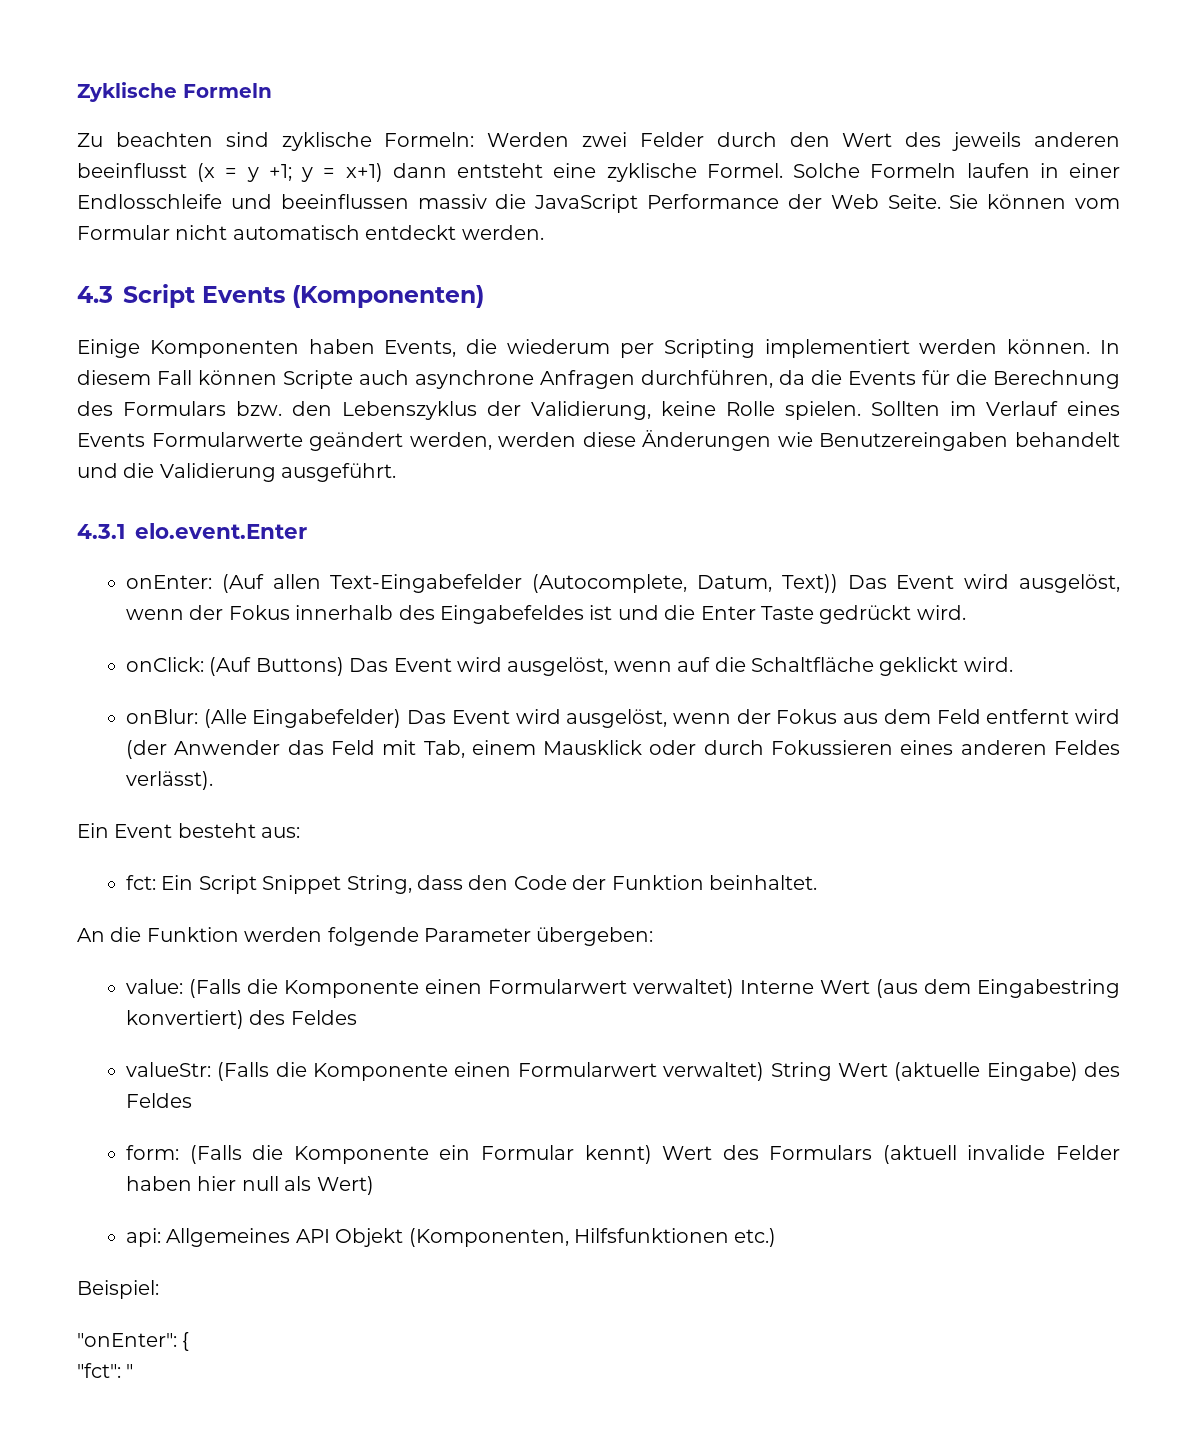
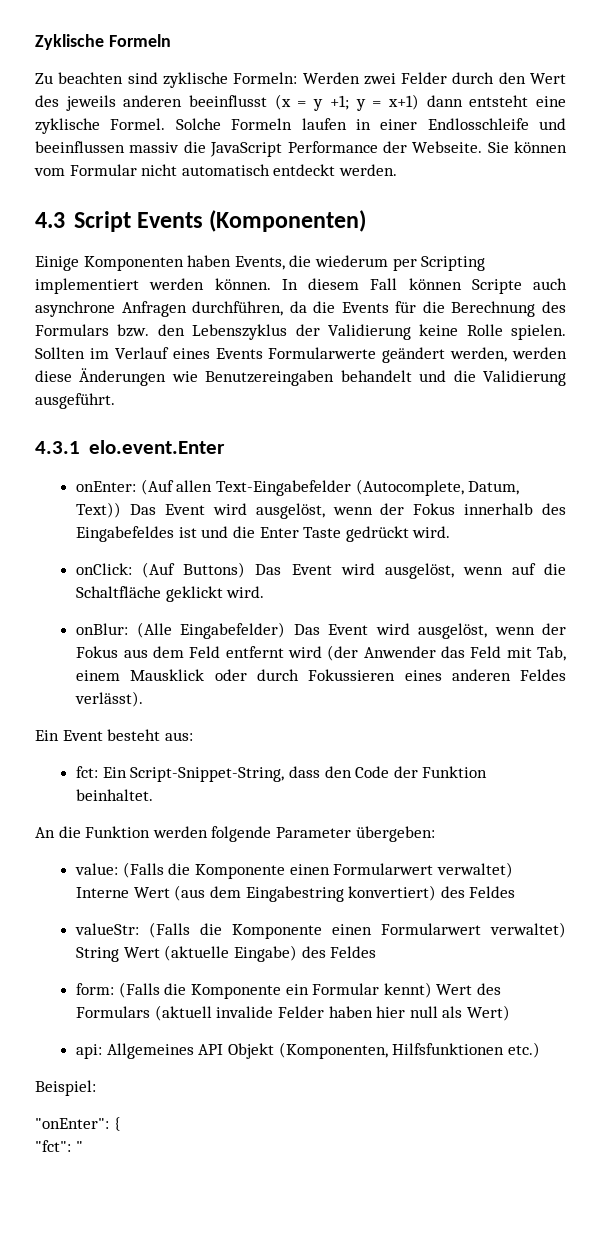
- Solche Formeln laufen in einer Endlosschleife und beeinflussen massiv die JavaScript Performance der Web Seite.
+ Solche Formeln laufen in einer Endlosschleife und beeinflussen massiv die JavaScript Performance der Webseite.
- In diesem Fall können Scripte auch asynchrone Anfragen durchführen, da die Events für die Berechnung des Formulars bzw. den Lebenszyklus der Validierung, keine Rolle spielen.
+ In diesem Fall können Scripte auch asynchrone Anfragen durchführen, da die Events für die Berechnung des Formulars bzw. den Lebenszyklus der Validierung keine Rolle spielen.
- fct: Ein Script Snippet String, dass den Code der Funktion beinhaltet.
+ fct: Ein Script-Snippet-String, dass den Code der Funktion beinhaltet.

